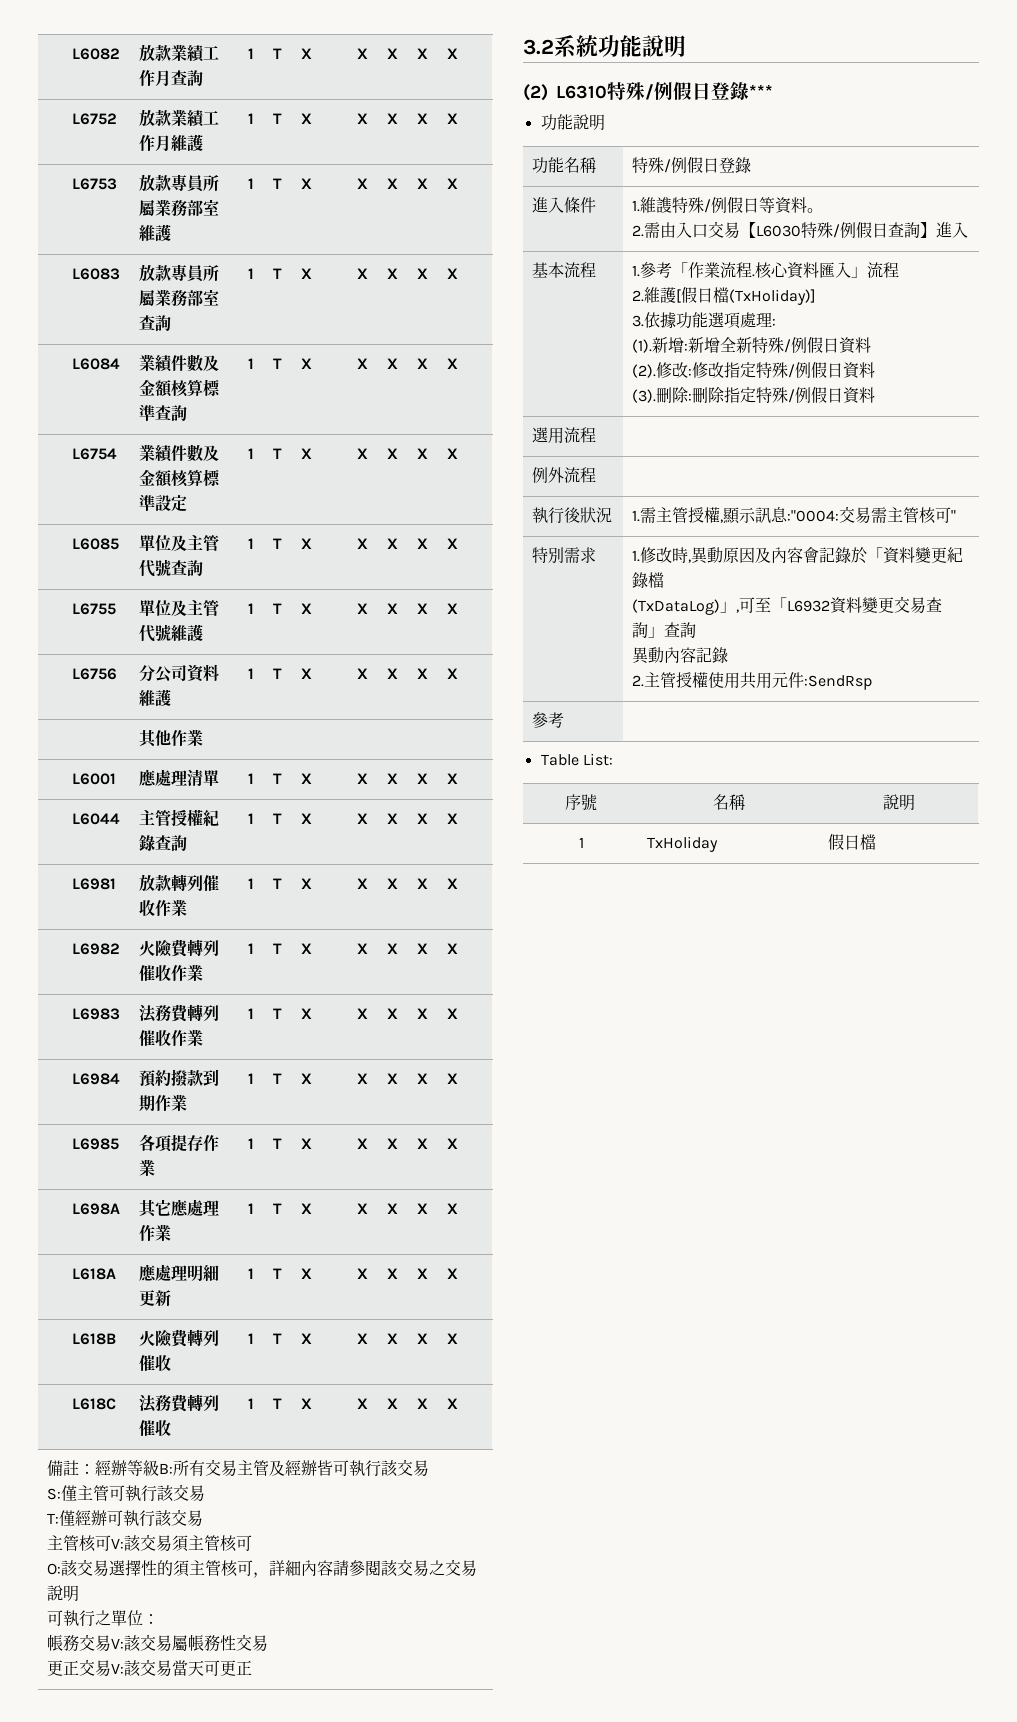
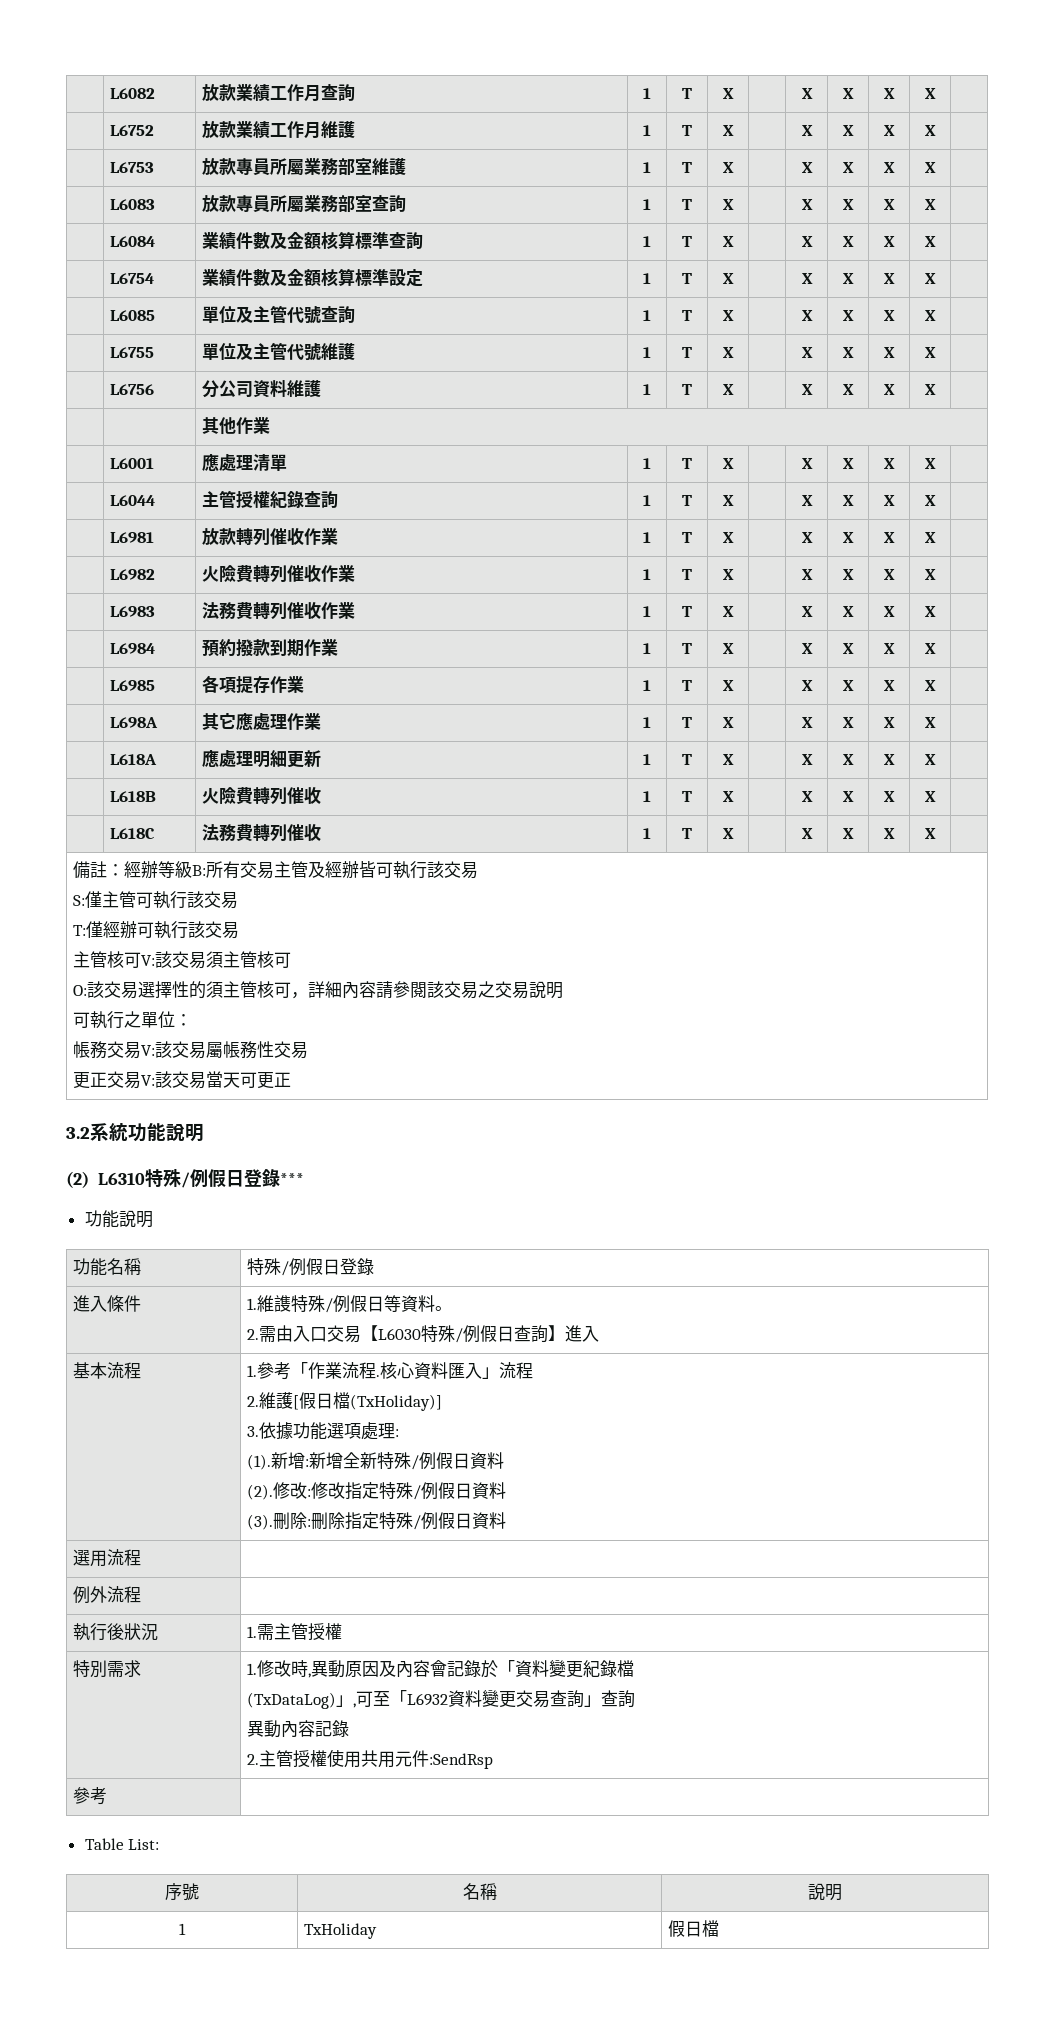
- 執行後狀況 | 1.需主管授權,顯示訊息:"0004:交易需主管核可"
+ 執行後狀況 | 1.需主管授權

